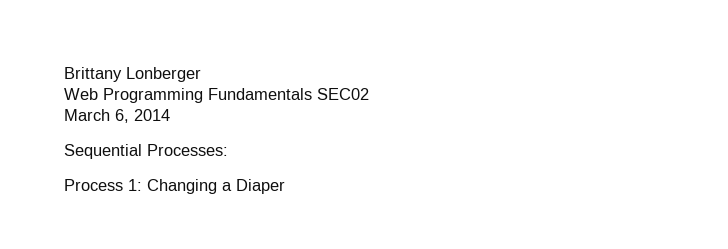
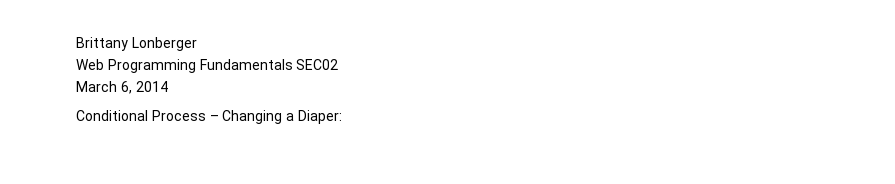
- Sequential Processes:
- Process 1: Changing a Diaper
+ Conditional Process – Changing a Diaper:

